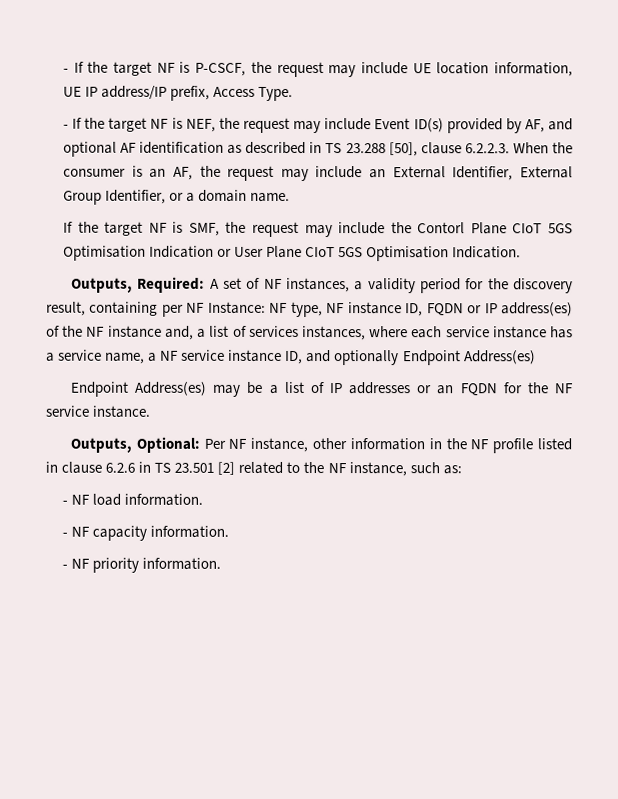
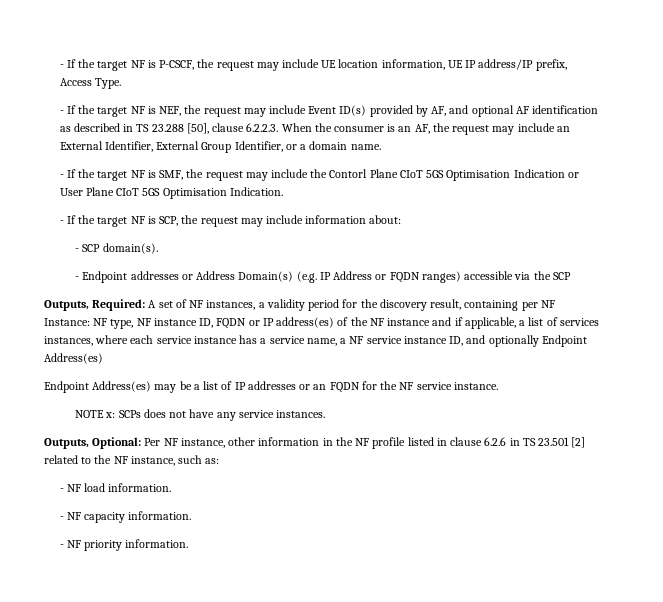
- If the target NF is SMF, the request may include the Contorl Plane CIoT 5GS Optimisation Indication or User Plane CIoT 5GS Optimisation Indication.
+ - If the target NF is SMF, the request may include the Contorl Plane CIoT 5GS Optimisation Indication or User Plane CIoT 5GS Optimisation Indication.
+ - If the target NF is SCP, the request may include information about:
+ - SCP domain(s).
+ - Endpoint addresses or Address Domain(s) (e.g. IP Address or FQDN ranges) accessible via the SCP
- Outputs, Required: A set of NF instances, a validity period for the discovery result, containing per NF Instance: NF type, NF instance ID, FQDN or IP address(es) of the NF instance and, a list of services instances, where each service instance has a service name, a NF service instance ID, and optionally Endpoint Address(es)
+ Outputs, Required: A set of NF instances, a validity period for the discovery result, containing per NF Instance: NF type, NF instance ID, FQDN or IP address(es) of the NF instance and if applicable, a list of services instances, where each service instance has a service name, a NF service instance ID, and optionally Endpoint Address(es)
+ NOTE x: SCPs does not have any service instances.

